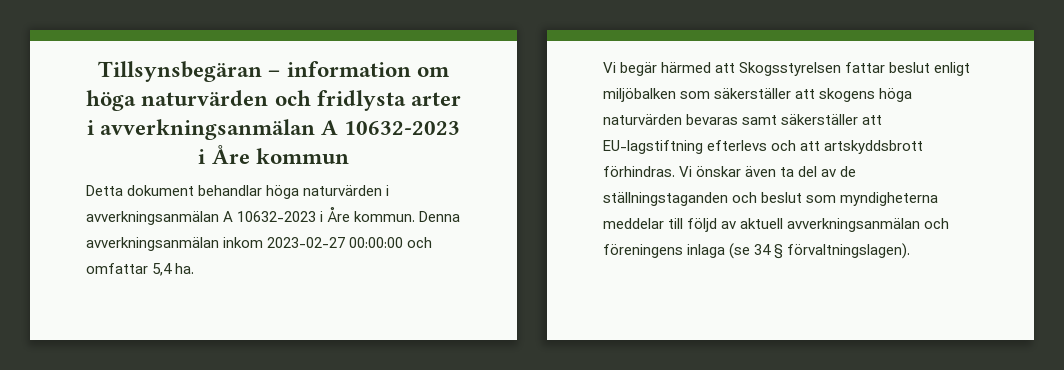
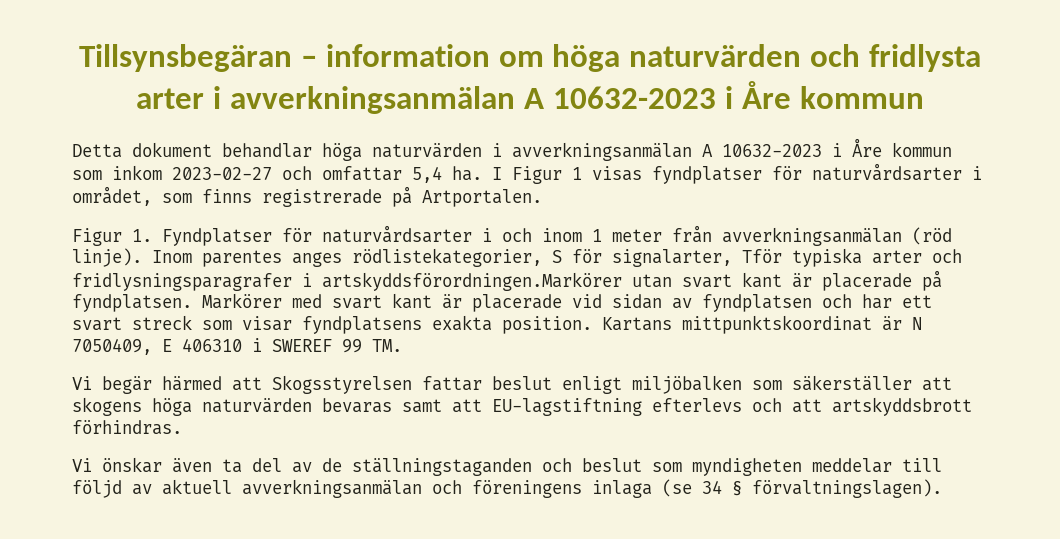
- Detta dokument behandlar höga naturvärden i avverkningsanmälan A 10632-2023 i Åre kommun. Denna avverkningsanmälan inkom 2023-02-27 00:00:00 och omfattar 5,4 ha.
+ Detta dokument behandlar höga naturvärden i avverkningsanmälan A 10632-2023 i Åre kommun som inkom 2023-02-27 och omfattar 5,4 ha. I Figur 1 visas fyndplatser för naturvårdsarter i området, som finns registrerade på Artportalen.
+ Figur 1. Fyndplatser för naturvårdsarter i och inom 1 meter från avverkningsanmälan (röd linje). Inom parentes anges rödlistekategorier, S för signalarter, Tför typiska arter och fridlysningsparagrafer i artskyddsförordningen.Markörer utan svart kant är placerade på fyndplatsen. Markörer med svart kant är placerade vid sidan av fyndplatsen och har ett svart streck som visar fyndplatsens exakta position. Kartans mittpunktskoordinat är N 7050409, E 406310 i SWEREF 99 TM.
- Vi begär härmed att Skogsstyrelsen fattar beslut enligt miljöbalken som säkerställer att skogens höga naturvärden bevaras samt säkerställer att EU-lagstiftning efterlevs och att artskyddsbrott förhindras. Vi önskar även ta del av de ställningstaganden och beslut som myndigheterna meddelar till följd av aktuell avverkningsanmälan och föreningens inlaga (se 34 § förvaltningslagen).
+ Vi begär härmed att Skogsstyrelsen fattar beslut enligt miljöbalken som säkerställer att skogens höga naturvärden bevaras samt att EU-lagstiftning efterlevs och att artskyddsbrott förhindras.
+ Vi önskar även ta del av de ställningstaganden och beslut som myndigheten meddelar till följd av aktuell avverkningsanmälan och föreningens inlaga (se 34 § förvaltningslagen).

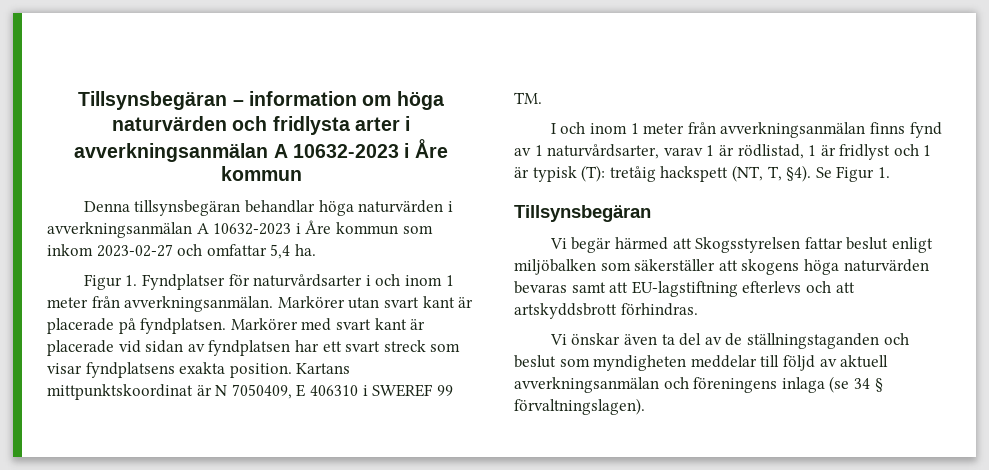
- Detta dokument behandlar höga naturvärden i avverkningsanmälan A 10632-2023 i Åre kommun som inkom 2023-02-27 och omfattar 5,4 ha. I Figur 1 visas fyndplatser för naturvårdsarter i området, som finns registrerade på Artportalen.
+ Denna tillsynsbegäran behandlar höga naturvärden i avverkningsanmälan A 10632-2023 i Åre kommun som inkom 2023-02-27 och omfattar 5,4 ha.
- Figur 1. Fyndplatser för naturvårdsarter i och inom 1 meter från avverkningsanmälan (röd linje). Inom parentes anges rödlistekategorier, S för signalarter, Tför typiska arter och fridlysningsparagrafer i artskyddsförordningen.Markörer utan svart kant är placerade på fyndplatsen.
+ Figur 1. Fyndplatser för naturvårdsarter i och inom 1 meter från avverkningsanmälan. Markörer utan svart kant är placerade på fyndplatsen.
- Markörer med svart kant är placerade vid sidan av fyndplatsen och har ett svart streck som visar fyndplatsens exakta position.
+ Markörer med svart kant är placerade vid sidan av fyndplatsen har ett svart streck som visar fyndplatsens exakta position.
+ I och inom 1 meter från avverkningsanmälan finns fynd av 1 naturvårdsarter, varav 1 är rödlistad, 1 är fridlyst och 1 är typisk (T): tretåig hackspett (NT, T, §4). Se Figur 1.
+ Tillsynsbegäran

